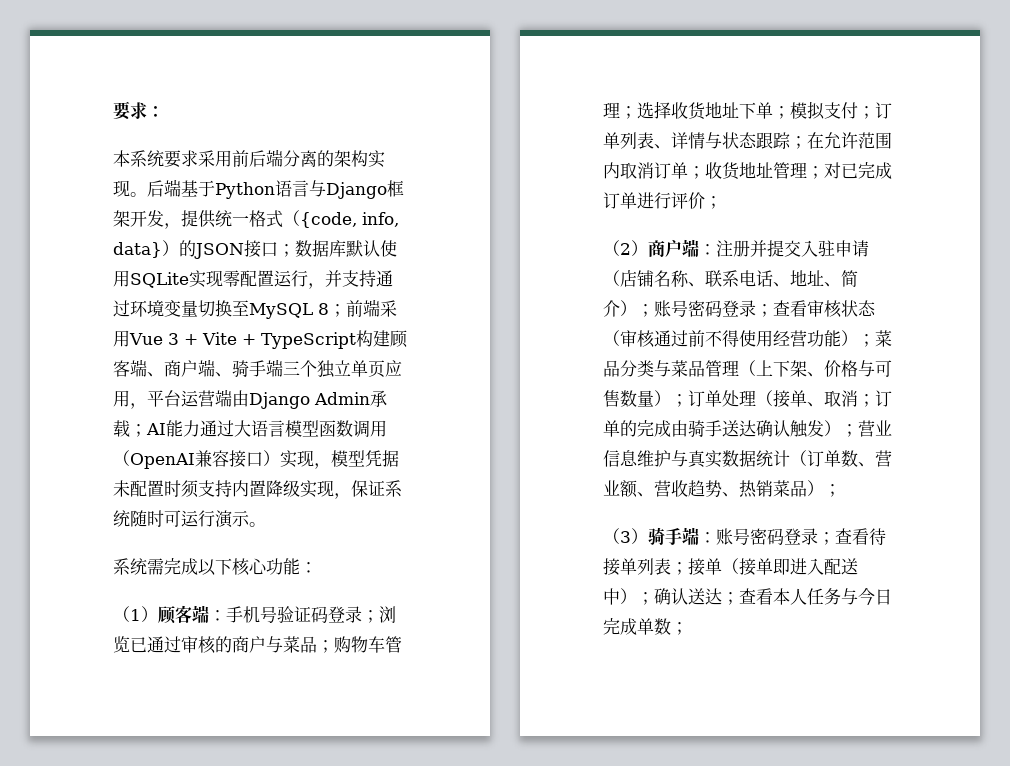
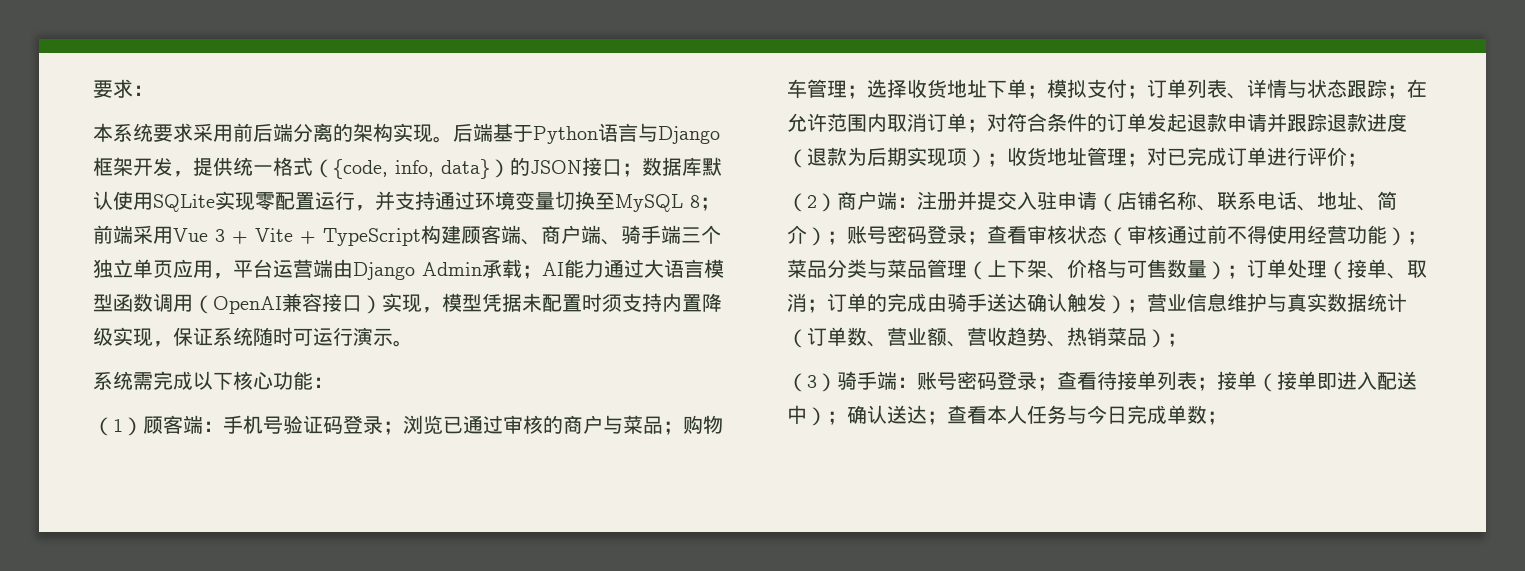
- （1）顾客端：手机号验证码登录；浏览已通过审核的商户与菜品；购物车管理；选择收货地址下单；模拟支付；订单列表、详情与状态跟踪；在允许范围内取消订单；收货地址管理；对已完成订单进行评价；
+ （1）顾客端：手机号验证码登录；浏览已通过审核的商户与菜品；购物车管理；选择收货地址下单；模拟支付；订单列表、详情与状态跟踪；在允许范围内取消订单；对符合条件的订单发起退款申请并跟踪退款进度（退款为后期实现项）；收货地址管理；对已完成订单进行评价；

